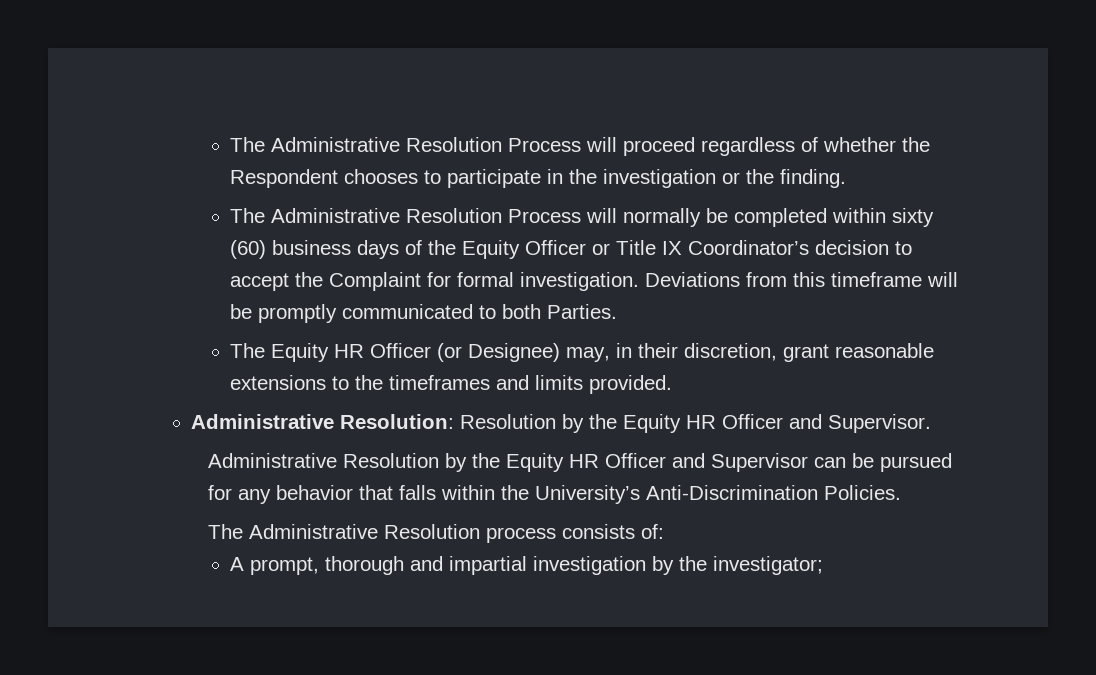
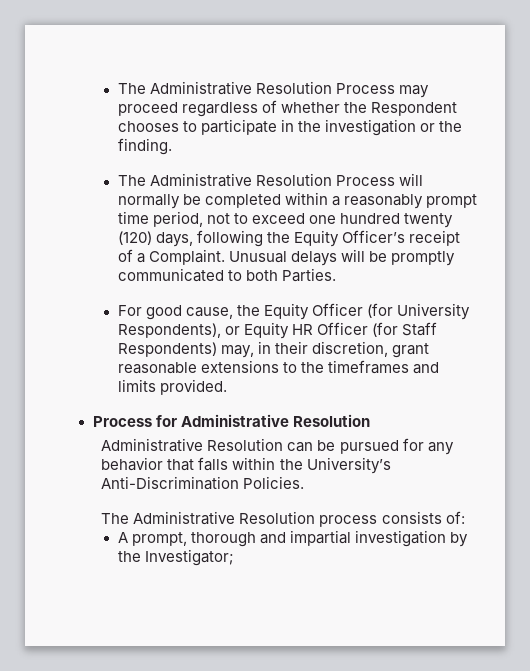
- The Administrative Resolution Process will proceed regardless of whether the Respondent chooses to participate in the investigation or the finding.
+ The Administrative Resolution Process may proceed regardless of whether the Respondent chooses to participate in the investigation or the finding.
- The Administrative Resolution Process will normally be completed within sixty (60) business days of the Equity Officer or Title IX Coordinator’s decision to accept the Complaint for formal investigation. Deviations from this timeframe will be promptly communicated to both Parties.
+ The Administrative Resolution Process will normally be completed within a reasonably prompt time period, not to exceed one hundred twenty (120) days, following the Equity Officer’s receipt of a Complaint. Unusual delays will be promptly communicated to both Parties.
- The Equity HR Officer (or Designee) may, in their discretion, grant reasonable extensions to the timeframes and limits provided.
+ For good cause, the Equity Officer (for University Respondents), or Equity HR Officer (for Staff Respondents) may, in their discretion, grant reasonable extensions to the timeframes and limits provided.
- Administrative Resolution: Resolution by the Equity HR Officer and Supervisor.
- Administrative Resolution by the Equity HR Officer and Supervisor can be pursued for any behavior that falls within the University’s Anti-Discrimination Policies.
+ Process for Administrative Resolution
+ Administrative Resolution can be pursued for any behavior that falls within the University’s Anti-Discrimination Policies.
- A prompt, thorough and impartial investigation by the investigator;
+ A prompt, thorough and impartial investigation by the Investigator;

